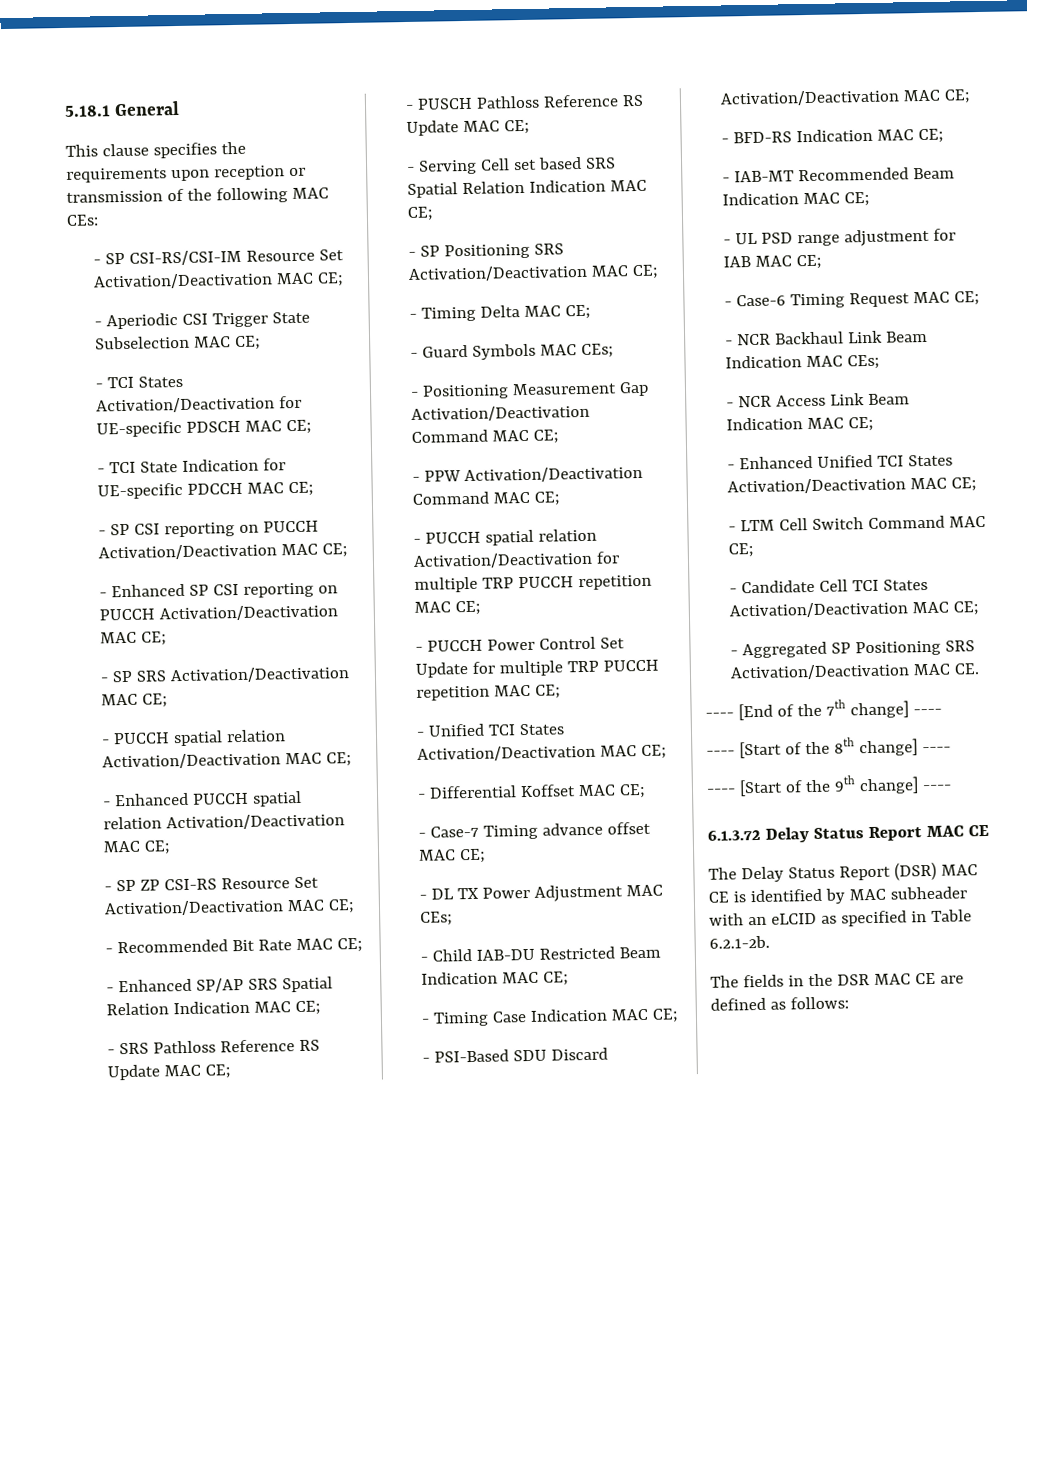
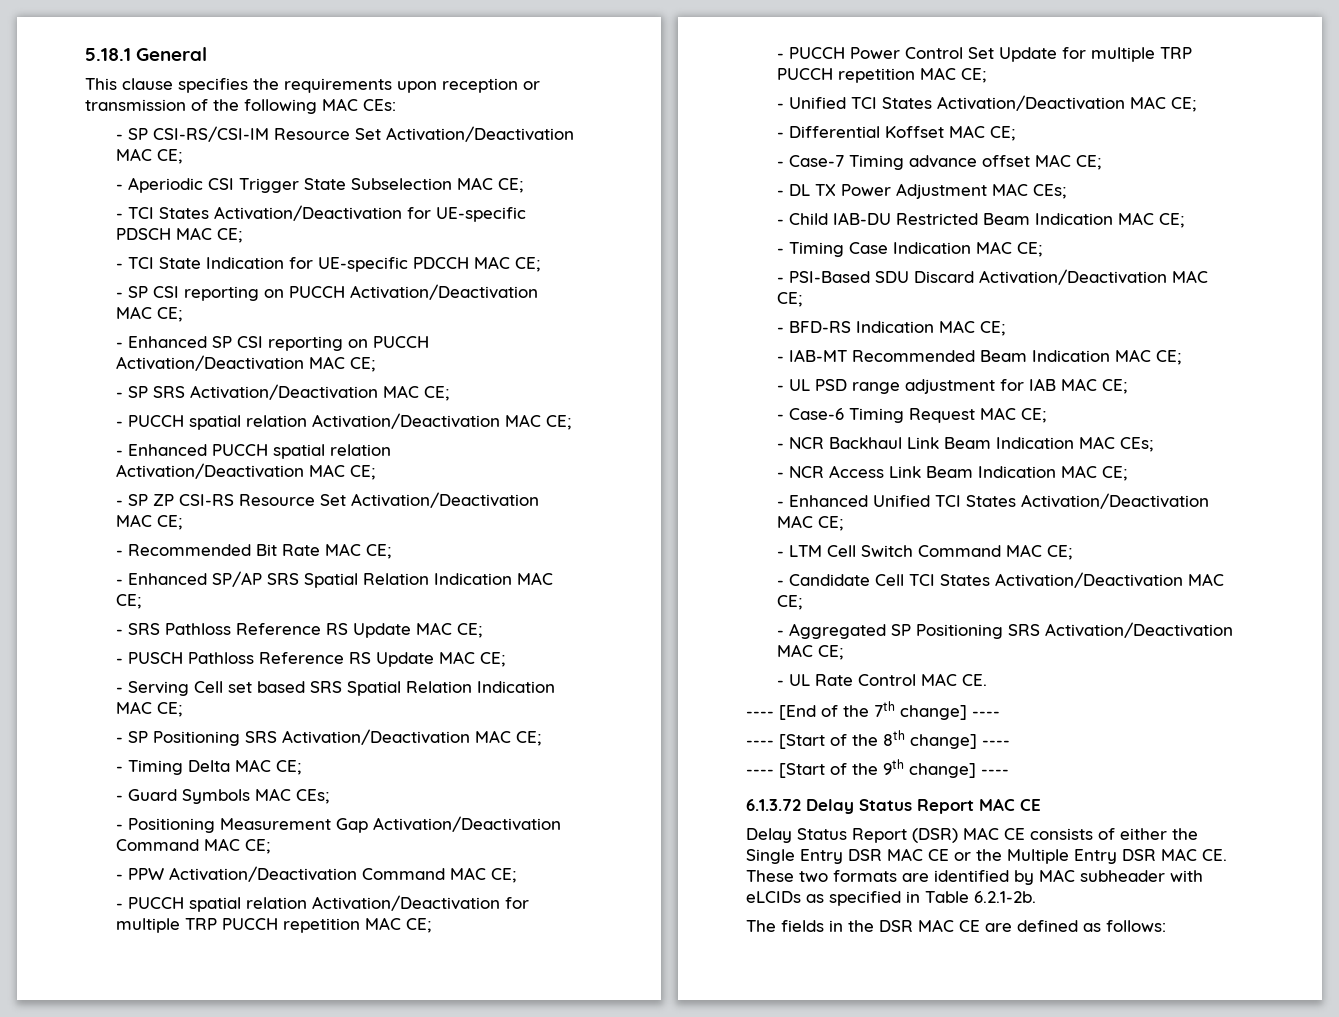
- - Aggregated SP Positioning SRS Activation/Deactivation MAC CE.
+ - Aggregated SP Positioning SRS Activation/Deactivation MAC CE;
+ - UL Rate Control MAC CE.
- The Delay Status Report (DSR) MAC CE is identified by MAC subheader with an eLCID as specified in Table 6.2.1-2b.
+ Delay Status Report (DSR) MAC CE consists of either the Single Entry DSR MAC CE or the Multiple Entry DSR MAC CE. These two formats are identified by MAC subheader with eLCIDs as specified in Table 6.2.1-2b.

